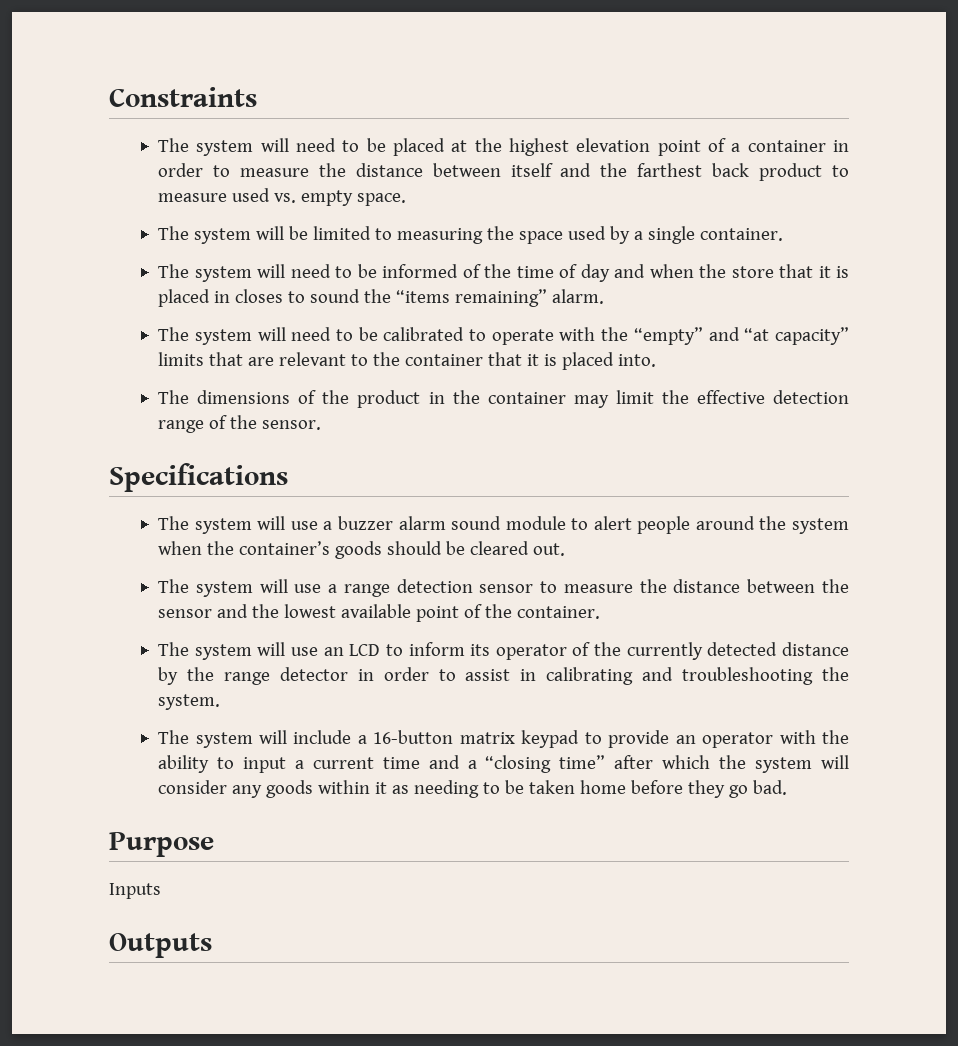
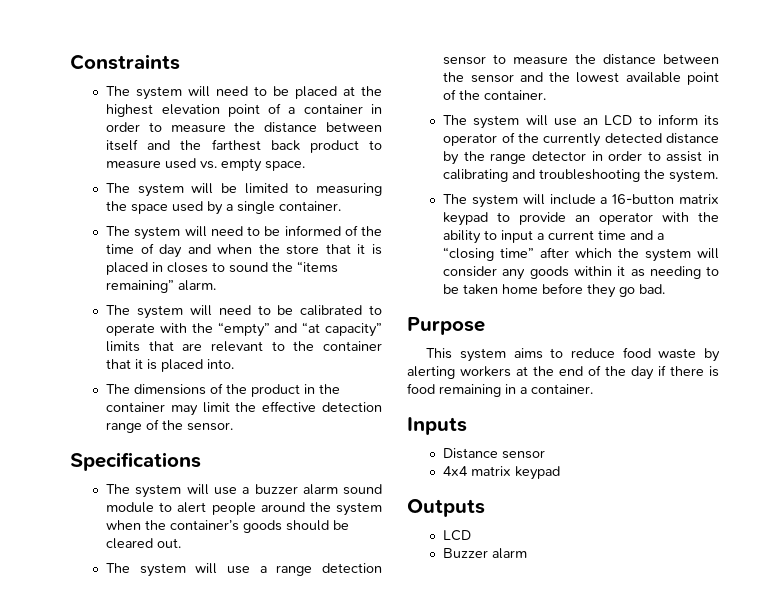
+ This system aims to reduce food waste by alerting workers at the end of the day if there is food remaining in a container.
  Inputs
+ Distance sensor
+ 4x4 matrix keypad
  Outputs
+ LCD
+ Buzzer alarm

